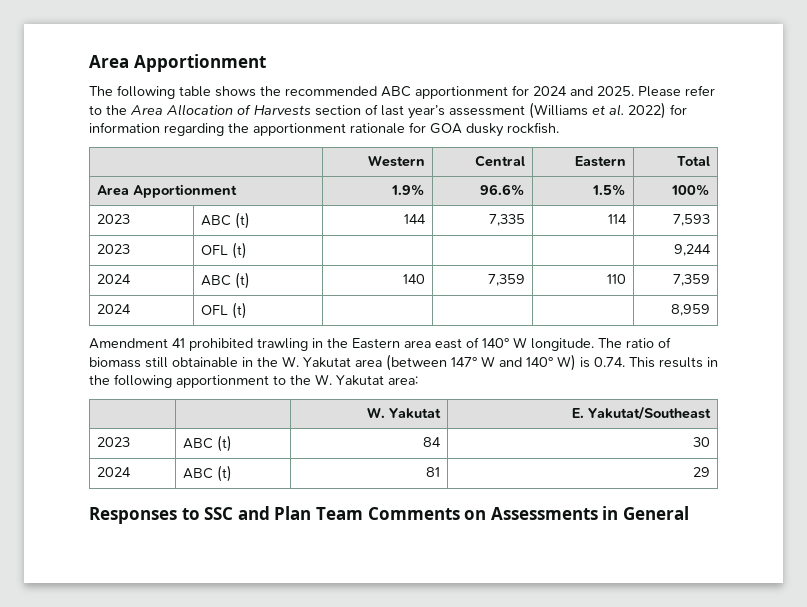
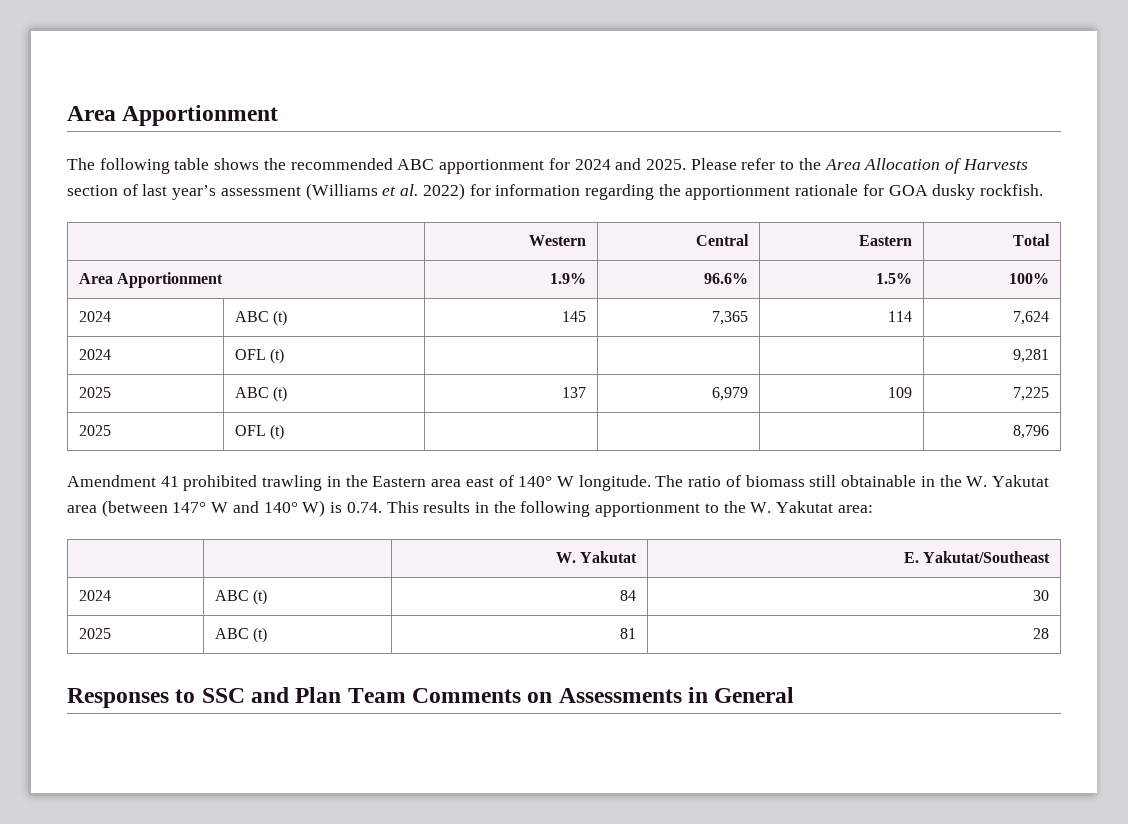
- 2023 | ABC (t) | 144 | 7,335 | 114 | 7,593
- 2023 | OFL (t) | | | | 9,244
- 2024 | ABC (t) | 140 | 7,359 | 110 | 7,359
+ 2024 | ABC (t) | 145 | 7,365 | 114 | 7,624
- 2024 | OFL (t) | | | | 8,959
+ 2024 | OFL (t) | | | | 9,281
+ 2025 | ABC (t) | 137 | 6,979 | 109 | 7,225
+ 2025 | OFL (t) | | | | 8,796
- 2023 | ABC (t) | 84 | 30
+ 2024 | ABC (t) | 84 | 30
- 2024 | ABC (t) | 81 | 29
+ 2025 | ABC (t) | 81 | 28

